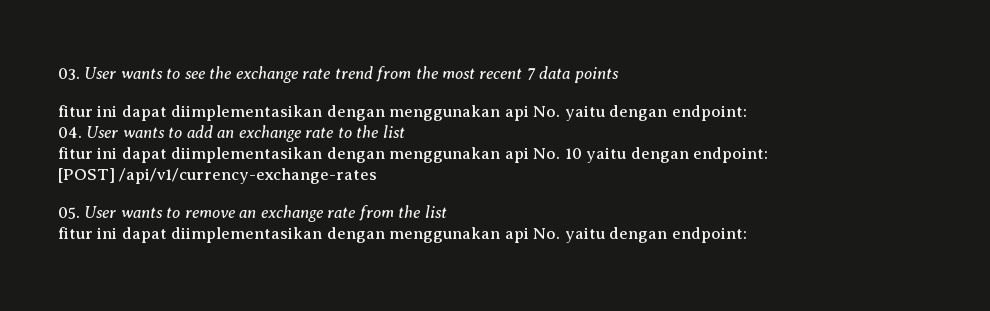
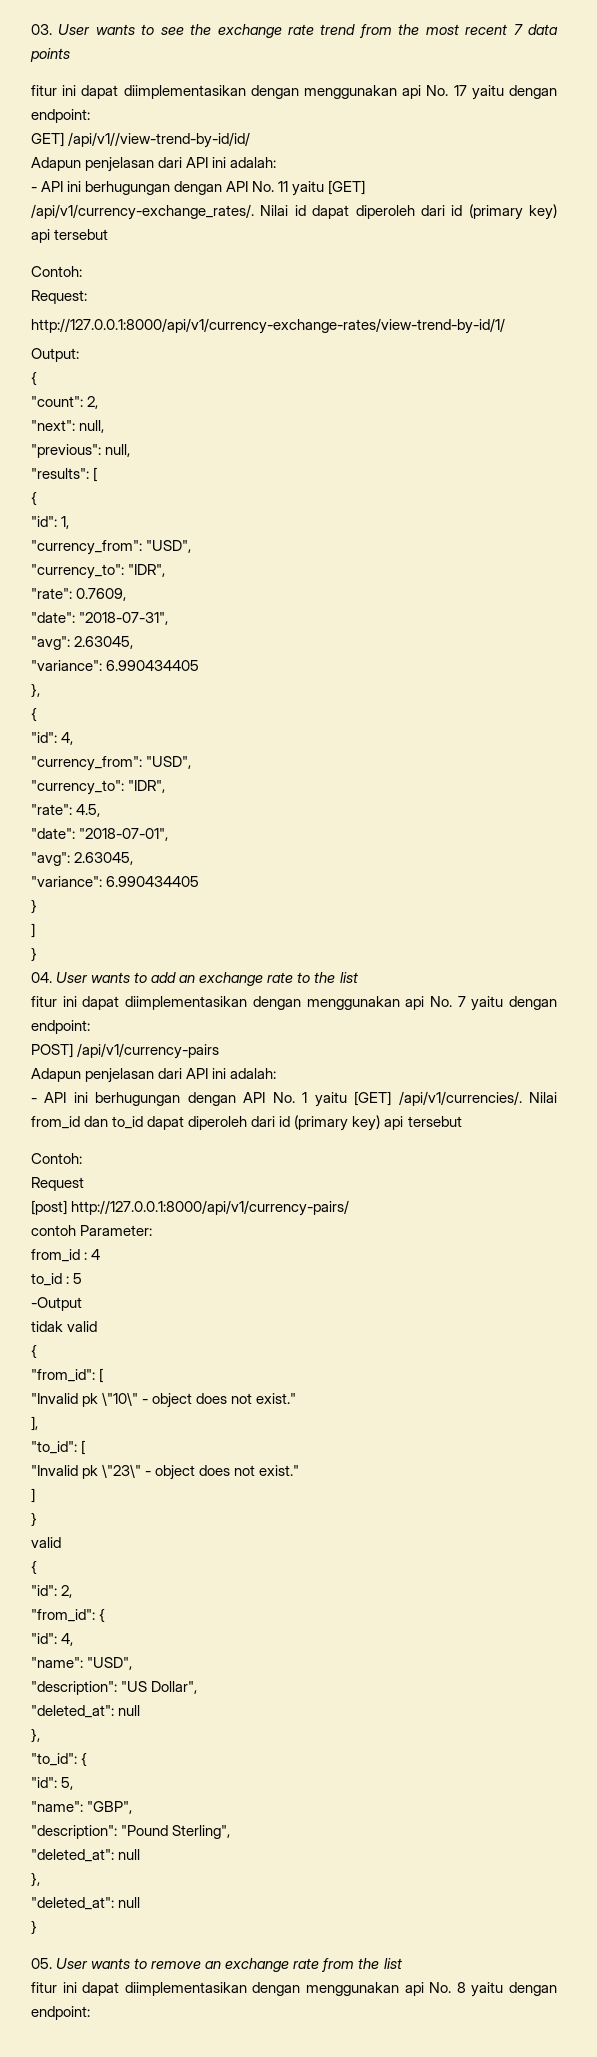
  03. User wants to see the exchange rate trend from the most recent 7 data points
- fitur ini dapat diimplementasikan dengan menggunakan api No. yaitu dengan endpoint:
+ fitur ini dapat diimplementasikan dengan menggunakan api No. 17 yaitu dengan endpoint:
+ GET] /api/v1//view-trend-by-id/id/
+ Adapun penjelasan dari API ini adalah:
+ - API ini berhugungan dengan API No. 11 yaitu [GET] /api/v1/currency-exchange_rates/. Nilai id dapat diperoleh dari id (primary key) api tersebut
+ Contoh:
+ Request:
+ http://127.0.0.1:8000/api/v1/currency-exchange-rates/view-trend-by-id/1/
+ Output:
+ {
+ "count": 2,
+ "next": null,
+ "previous": null,
+ "results": [
+ {
+ "id": 1,
+ "currency_from": "USD",
+ "currency_to": "IDR",
+ "rate": 0.7609,
+ "date": "2018-07-31",
+ "avg": 2.63045,
+ "variance": 6.990434405
+ },
+ {
+ "id": 4,
+ "currency_from": "USD",
+ "currency_to": "IDR",
+ "rate": 4.5,
+ "date": "2018-07-01",
+ "avg": 2.63045,
+ "variance": 6.990434405
+ }
+ ]
+ }
- fitur ini dapat diimplementasikan dengan menggunakan api No. 10 yaitu dengan endpoint:
- [POST] /api/v1/currency-exchange-rates
+ fitur ini dapat diimplementasikan dengan menggunakan api No. 7 yaitu dengan endpoint:
+ POST] /api/v1/currency-pairs
+ Adapun penjelasan dari API ini adalah:
+ - API ini berhugungan dengan API No. 1 yaitu [GET] /api/v1/currencies/. Nilai from_id dan to_id dapat diperoleh dari id (primary key) api tersebut
+ Contoh:
+ Request
+ [post] http://127.0.0.1:8000/api/v1/currency-pairs/
+ contoh Parameter:
+ from_id : 4
+ to_id : 5
+ -Output
+ tidak valid
+ {
+ "from_id": [
+ "Invalid pk \"10\" - object does not exist."
+ ],
+ "to_id": [
+ "Invalid pk \"23\" - object does not exist."
+ ]
+ }
+ valid
+ {
+ "id": 2,
+ "from_id": {
+ "id": 4,
+ "name": "USD",
+ "description": "US Dollar",
+ "deleted_at": null
+ },
+ "to_id": {
+ "id": 5,
+ "name": "GBP",
+ "description": "Pound Sterling",
+ "deleted_at": null
+ },
+ "deleted_at": null
+ }
  05. User wants to remove an exchange rate from the list
- fitur ini dapat diimplementasikan dengan menggunakan api No. yaitu dengan endpoint:
+ fitur ini dapat diimplementasikan dengan menggunakan api No. 8 yaitu dengan endpoint:

